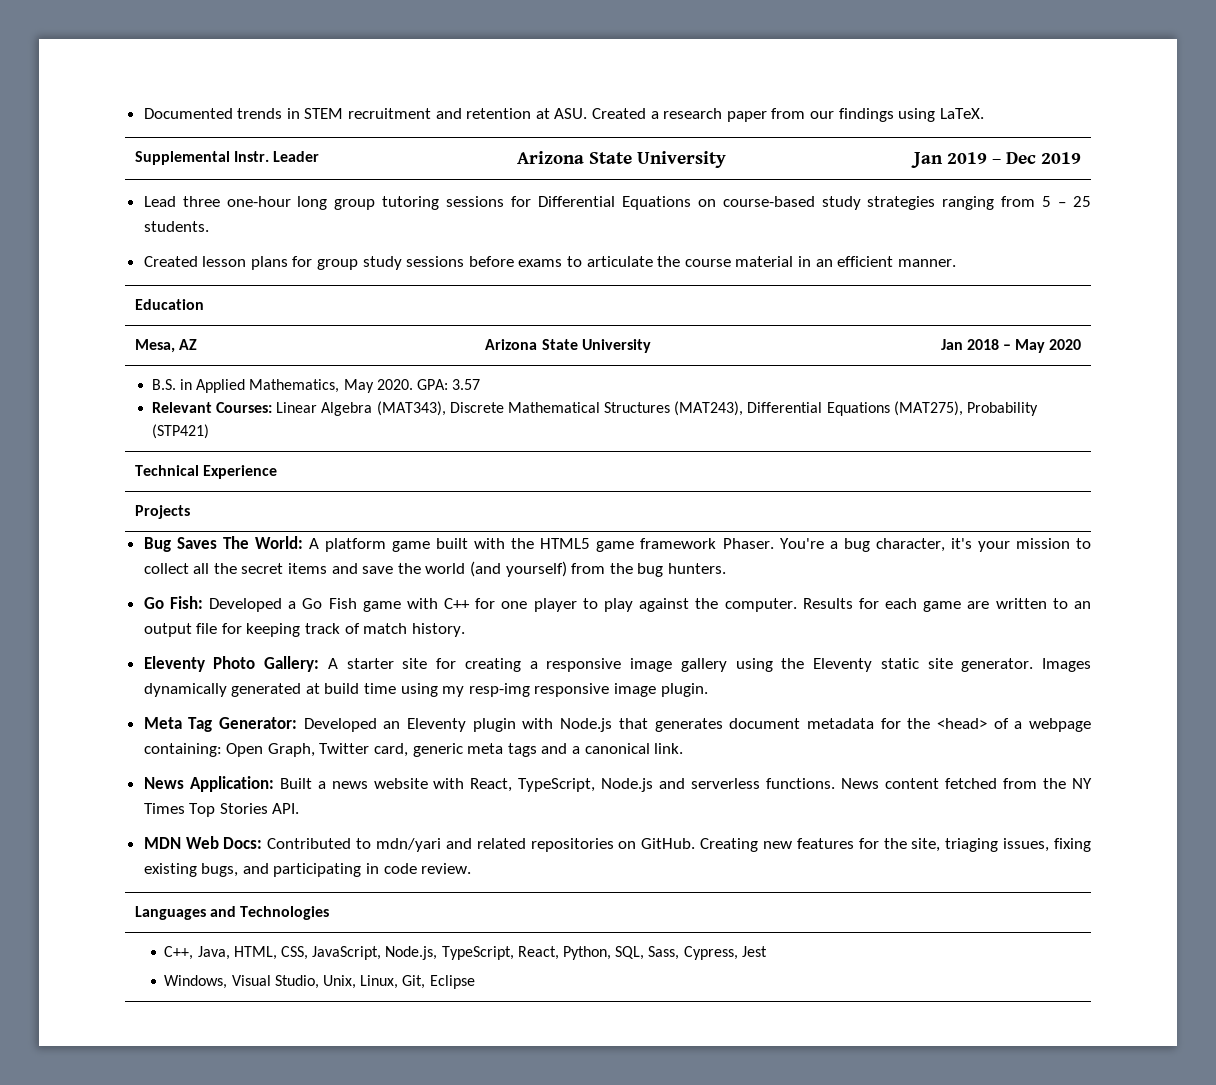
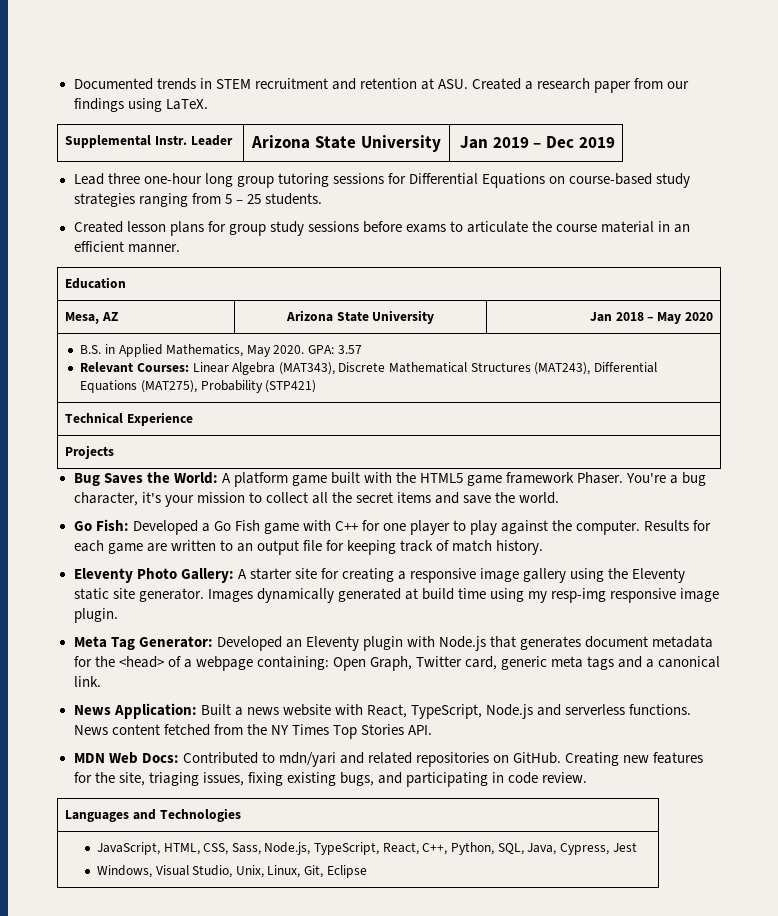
- Bug Saves The World: A platform game built with the HTML5 game framework Phaser.
+ Bug Saves the World: A platform game built with the HTML5 game framework Phaser.
- You're a bug character, it's your mission to collect all the secret items and save the world (and yourself) from the bug hunters.
+ You're a bug character, it's your mission to collect all the secret items and save the world.
- C++, Java, HTML, CSS, JavaScript, Node.js, TypeScript, React, Python, SQL, Sass, Cypress, Jest
+ JavaScript, HTML, CSS, Sass, Node.js, TypeScript, React, C++, Python, SQL, Java, Cypress, Jest

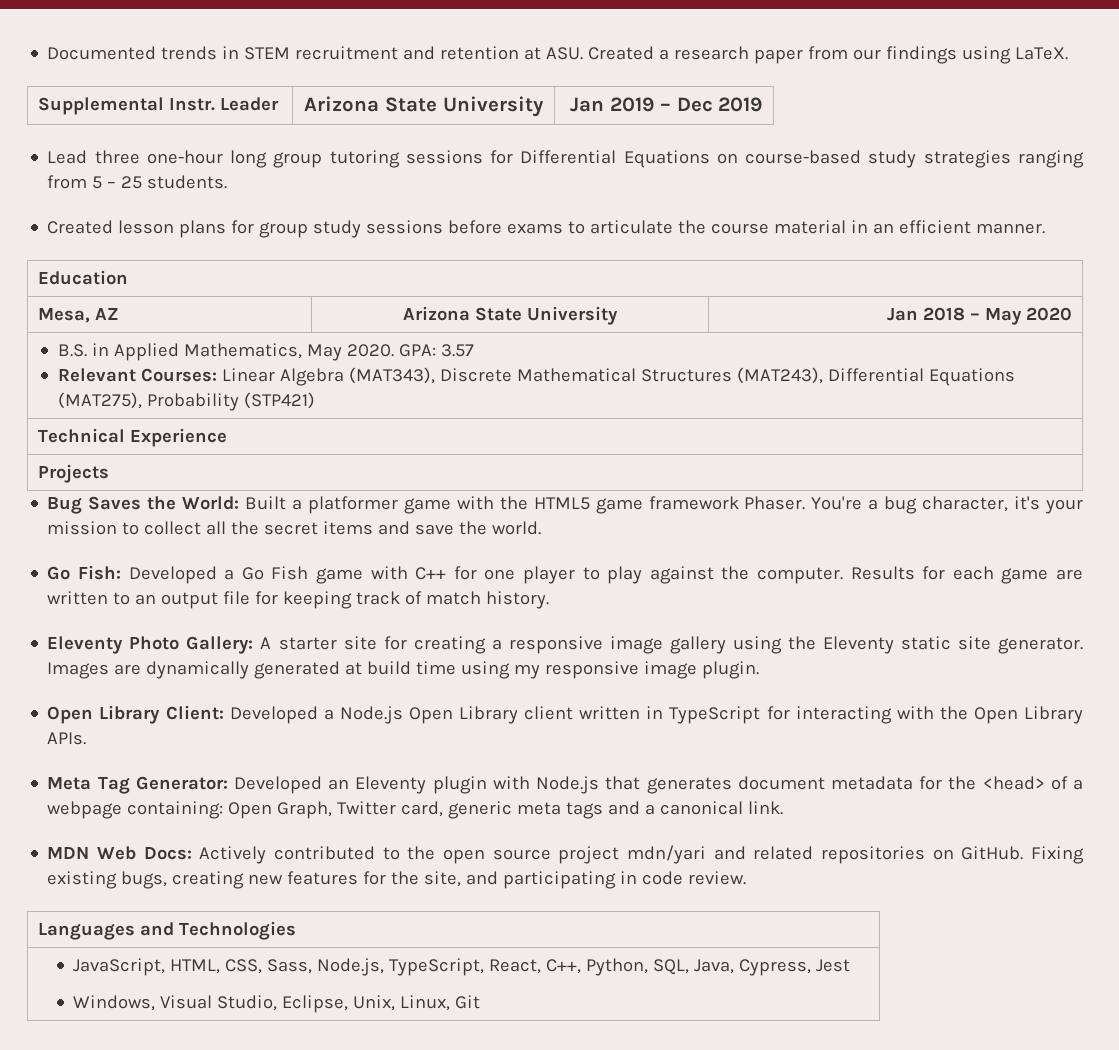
- Bug Saves the World: A platform game built with the HTML5 game framework Phaser.
+ Bug Saves the World: Built a platformer game with the HTML5 game framework Phaser.
- Images dynamically generated at build time using my resp-img responsive image plugin.
+ Images are dynamically generated at build time using my responsive image plugin.
+ Open Library Client: Developed a Node.js Open Library client written in TypeScript for interacting with the Open Library APIs.
- News Application: Built a news website with React, TypeScript, Node.js and serverless functions. News content fetched from the NY Times Top Stories API.
- MDN Web Docs: Contributed to mdn/yari and related repositories on GitHub.
+ MDN Web Docs: Actively contributed to the open source project mdn/yari and related repositories on GitHub.
- Creating new features for the site, triaging issues, fixing existing bugs, and participating in code review.
+ Fixing existing bugs, creating new features for the site, and participating in code review.
  JavaScript, HTML, CSS, Sass, Node.js, TypeScript, React, C++, Python, SQL, Java, Cypress, Jest
- Windows, Visual Studio, Unix, Linux, Git, Eclipse
+ Windows, Visual Studio, Eclipse, Unix, Linux, Git

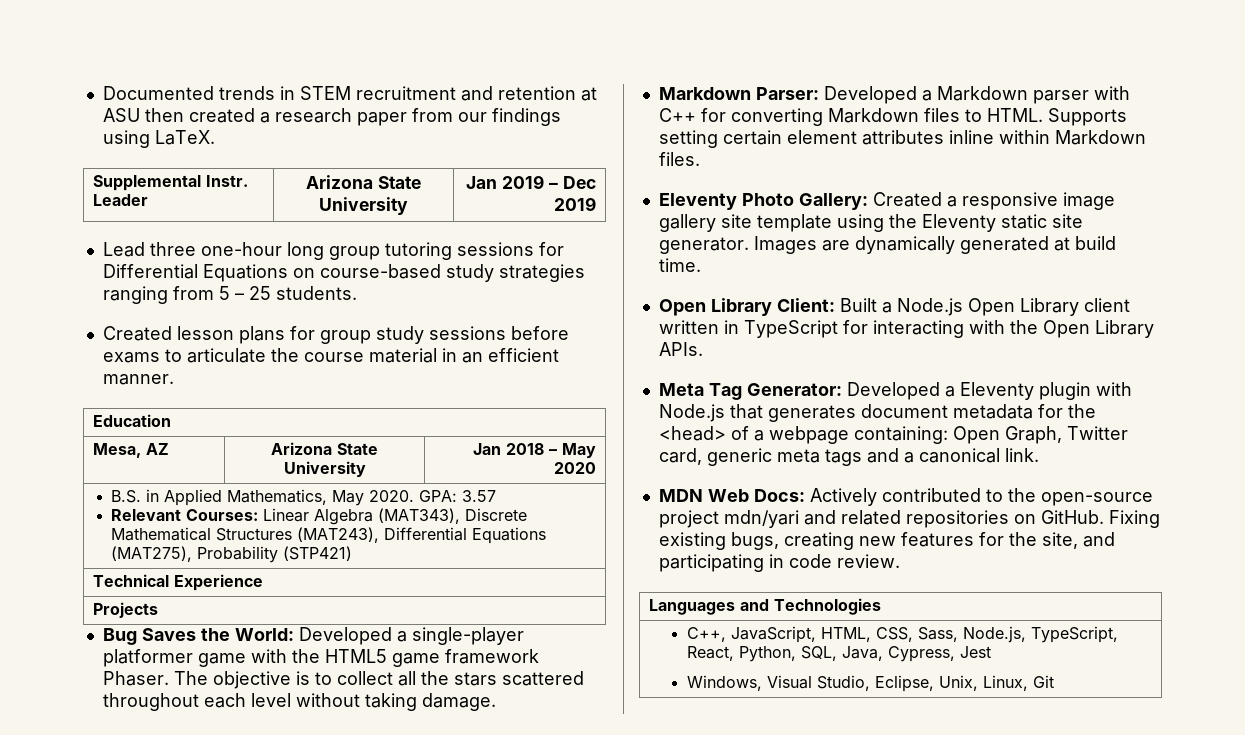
- Documented trends in STEM recruitment and retention at ASU. Created a research paper from our findings using LaTeX.
+ Documented trends in STEM recruitment and retention at ASU then created a research paper from our findings using LaTeX.
- Bug Saves the World: Built a platformer game with the HTML5 game framework Phaser.
+ Bug Saves the World: Developed a single-player platformer game with the HTML5 game framework Phaser.
- You're a bug character, it's your mission to collect all the secret items and save the world.
- Go Fish: Developed a Go Fish game with C++ for one player to play against the computer. Results for each game are written to an output file for keeping track of match history.
- Eleventy Photo Gallery: A starter site for creating a responsive image gallery using the Eleventy static site generator.
+ The objective is to collect all the stars scattered throughout each level without taking damage.
+ Markdown Parser: Developed a Markdown parser with C++ for converting Markdown files to HTML. Supports setting certain element attributes inline within Markdown files.
+ Eleventy Photo Gallery: Created a responsive image gallery site template using the Eleventy static site generator.
- Images are dynamically generated at build time using my responsive image plugin.
+ Images are dynamically generated at build time.
- Open Library Client: Developed a Node.js Open Library client written in TypeScript for interacting with the Open Library APIs.
+ Open Library Client: Built a Node.js Open Library client written in TypeScript for interacting with the Open Library APIs.
- Meta Tag Generator: Developed an Eleventy plugin with Node.js that generates document metadata for the <head> of a webpage containing: Open Graph, Twitter card, generic meta tags and a canonical link.
+ Meta Tag Generator: Developed a Eleventy plugin with Node.js that generates document metadata for the <head> of a webpage containing: Open Graph, Twitter card, generic meta tags and a canonical link.
- MDN Web Docs: Actively contributed to the open source project mdn/yari and related repositories on GitHub.
+ MDN Web Docs: Actively contributed to the open-source project mdn/yari and related repositories on GitHub.
- JavaScript, HTML, CSS, Sass, Node.js, TypeScript, React, C++, Python, SQL, Java, Cypress, Jest
+ C++, JavaScript, HTML, CSS, Sass, Node.js, TypeScript, React, Python, SQL, Java, Cypress, Jest

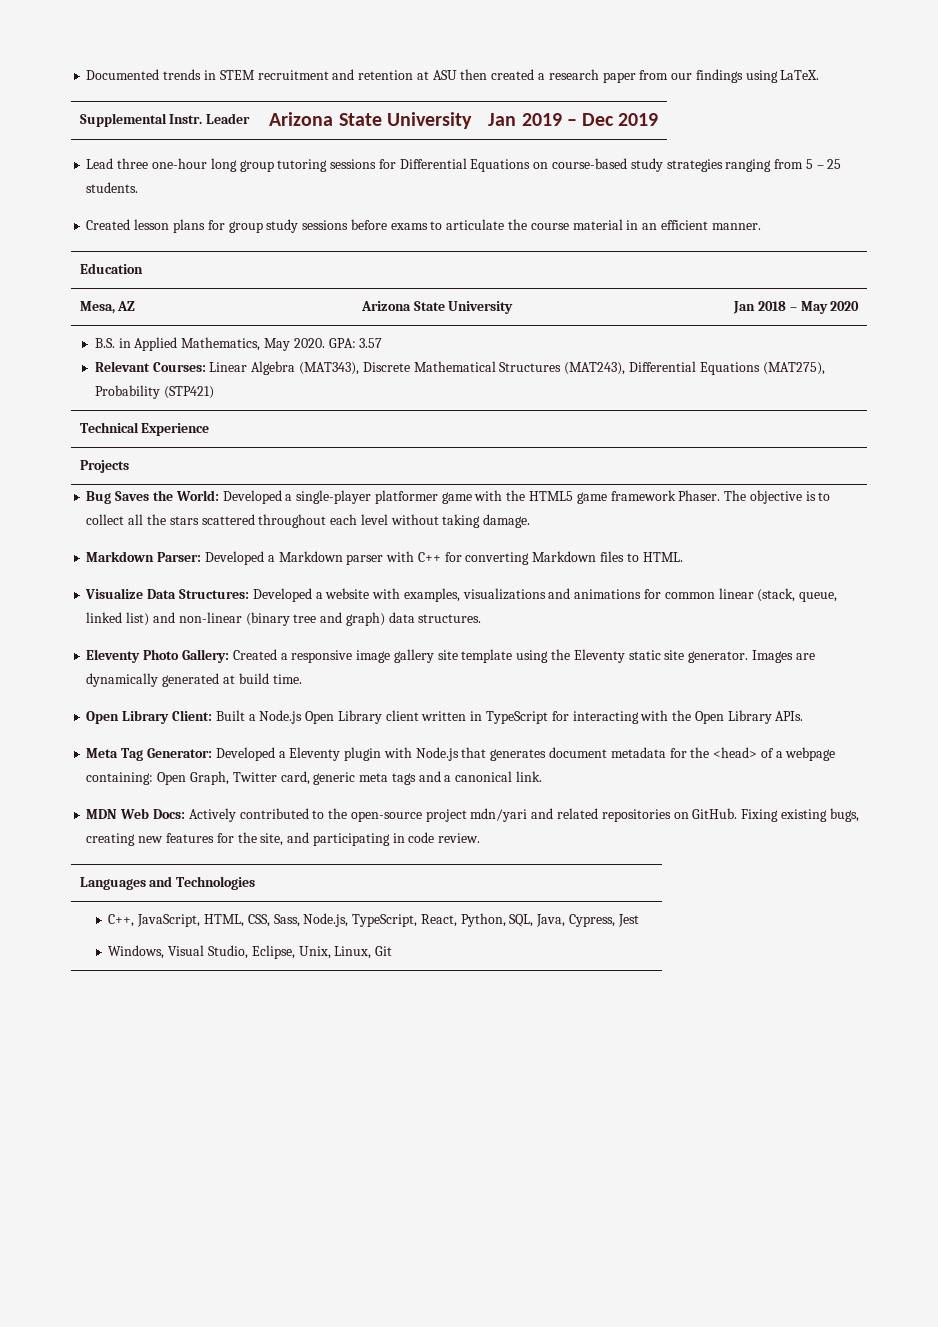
- Markdown Parser: Developed a Markdown parser with C++ for converting Markdown files to HTML. Supports setting certain element attributes inline within Markdown files.
+ Markdown Parser: Developed a Markdown parser with C++ for converting Markdown files to HTML.
+ Visualize Data Structures: Developed a website with examples, visualizations and animations for common linear (stack, queue, linked list) and non-linear (binary tree and graph) data structures.

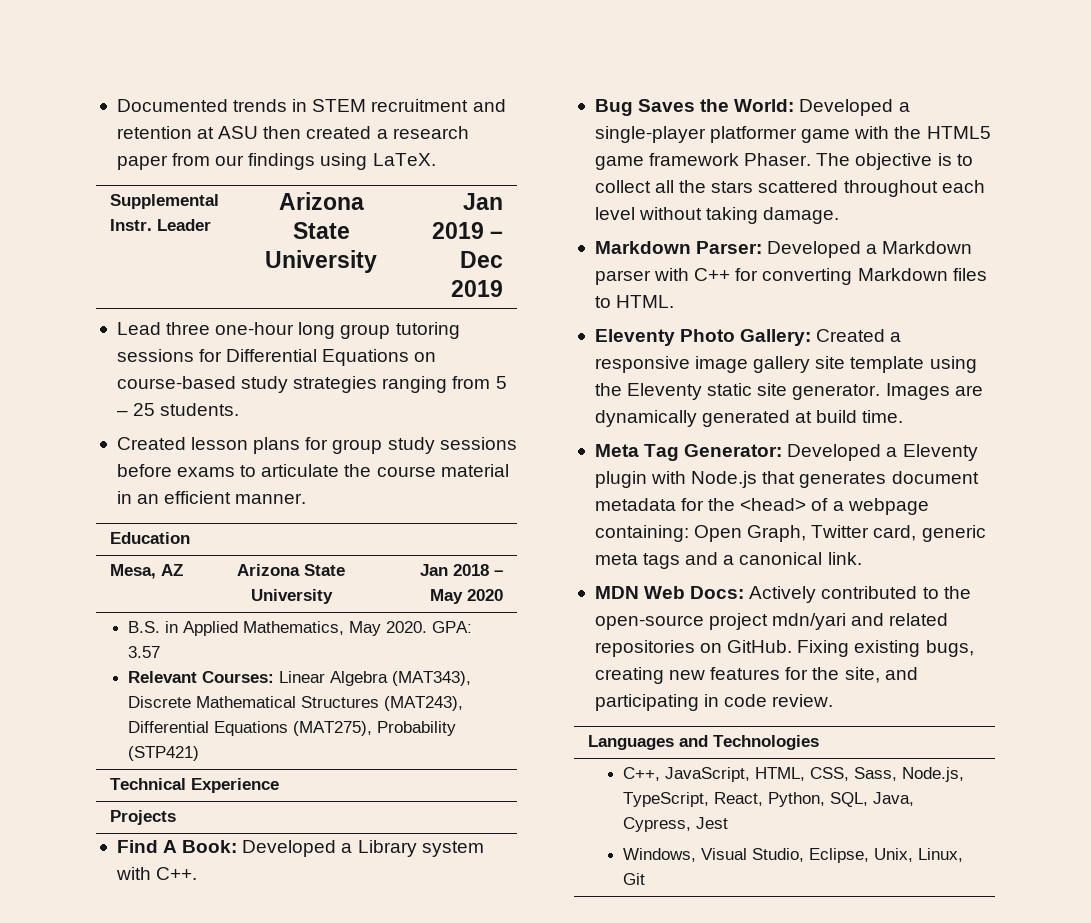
+ Find A Book: Developed a Library system with C++.
- Visualize Data Structures: Developed a website with examples, visualizations and animations for common linear (stack, queue, linked list) and non-linear (binary tree and graph) data structures.
- Open Library Client: Built a Node.js Open Library client written in TypeScript for interacting with the Open Library APIs.

